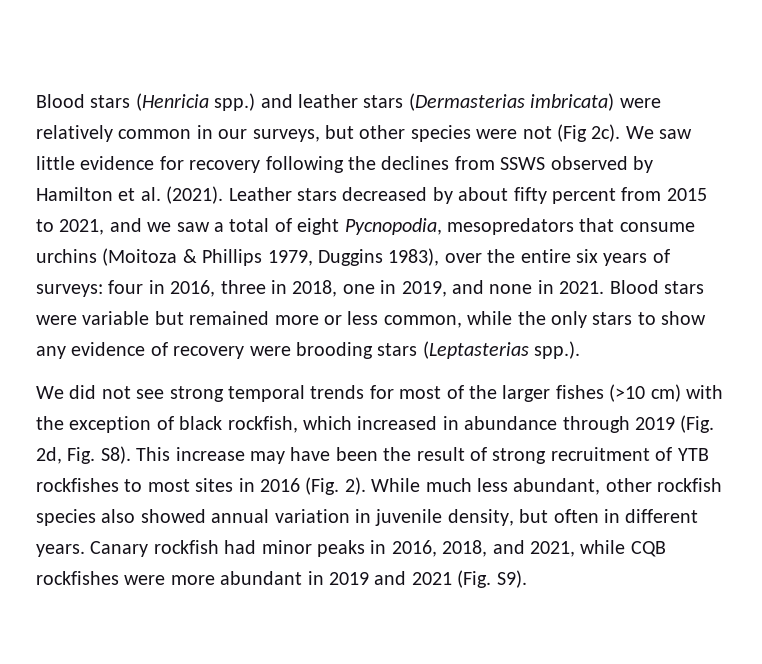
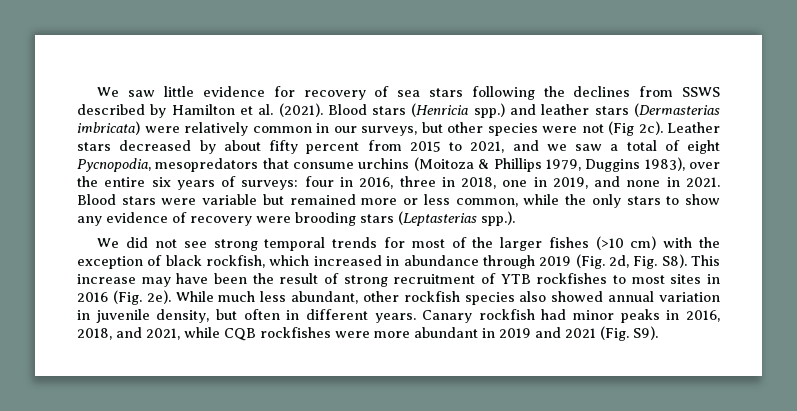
+ We saw little evidence for recovery of sea stars following the declines from SSWS described by Hamilton et al. (2021).
- We saw little evidence for recovery following the declines from SSWS observed by Hamilton et al. (2021).
- We did not see strong temporal trends for most of the larger fishes (>10 cm) with the exception of black rockfish, which increased in abundance through 2019 (Fig. 2d, Fig. S8). This increase may have been the result of strong recruitment of YTB rockfishes to most sites in 2016 (Fig. 2).
+ We did not see strong temporal trends for most of the larger fishes (>10 cm) with the exception of black rockfish, which increased in abundance through 2019 (Fig. 2d, Fig. S8). This increase may have been the result of strong recruitment of YTB rockfishes to most sites in 2016 (Fig. 2e).

